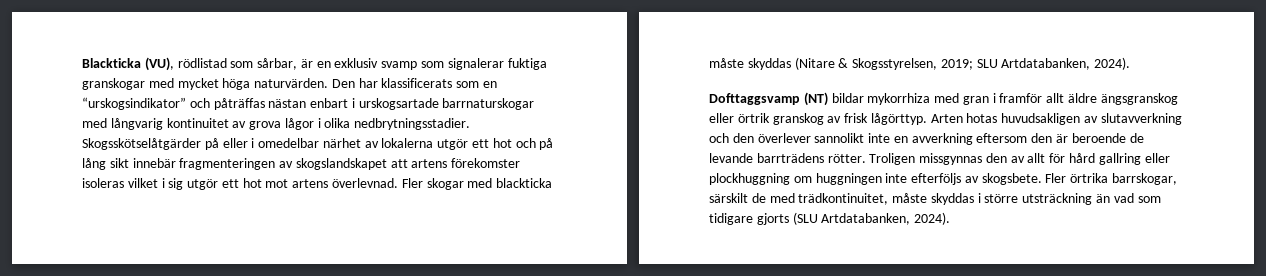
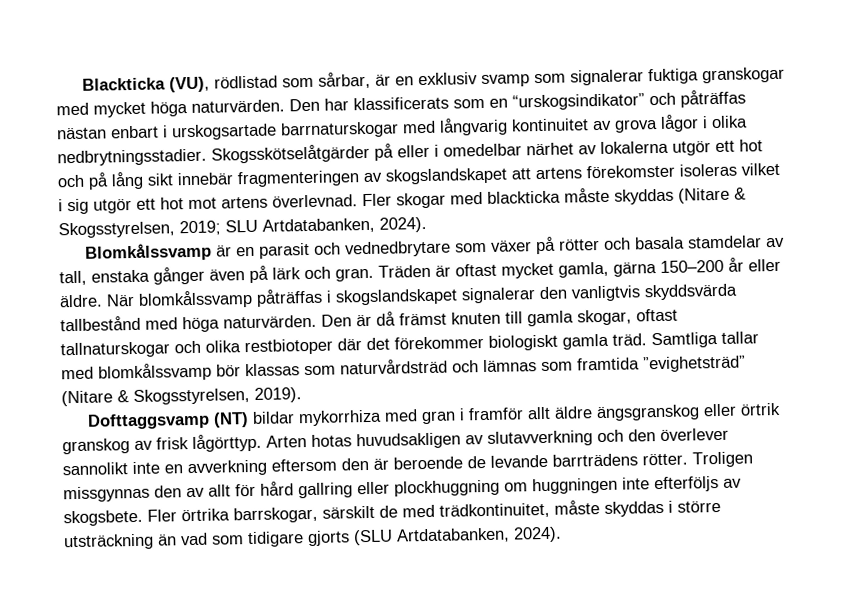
+ Blomkålssvamp är en parasit och vednedbrytare som växer på rötter och basala stamdelar av tall, enstaka gånger även på lärk och gran. Träden är oftast mycket gamla, gärna 150–200 år eller äldre. När blomkålssvamp påträffas i skogslandskapet signalerar den vanligtvis skyddsvärda tallbestånd med höga naturvärden. Den är då främst knuten till gamla skogar, oftast tallnaturskogar och olika restbiotoper där det förekommer biologiskt gamla träd. Samtliga tallar med blomkålssvamp bör klassas som naturvårdsträd och lämnas som framtida ”evighetsträd” (Nitare & Skogsstyrelsen, 2019).

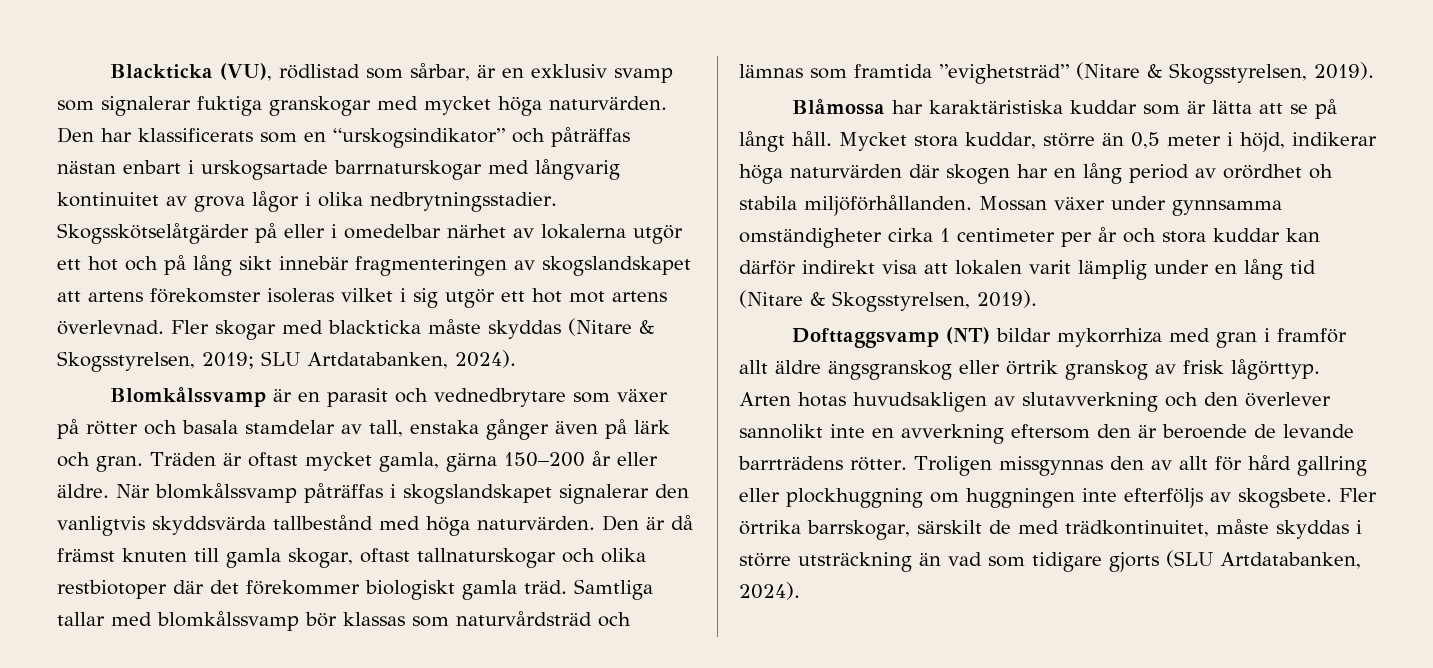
+ Blåmossa har karaktäristiska kuddar som är lätta att se på långt håll. Mycket stora kuddar, större än 0,5 meter i höjd, indikerar höga naturvärden där skogen har en lång period av orördhet oh stabila miljöförhållanden. Mossan växer under gynnsamma omständigheter cirka 1 centimeter per år och stora kuddar kan därför indirekt visa att lokalen varit lämplig under en lång tid (Nitare & Skogsstyrelsen, 2019).

